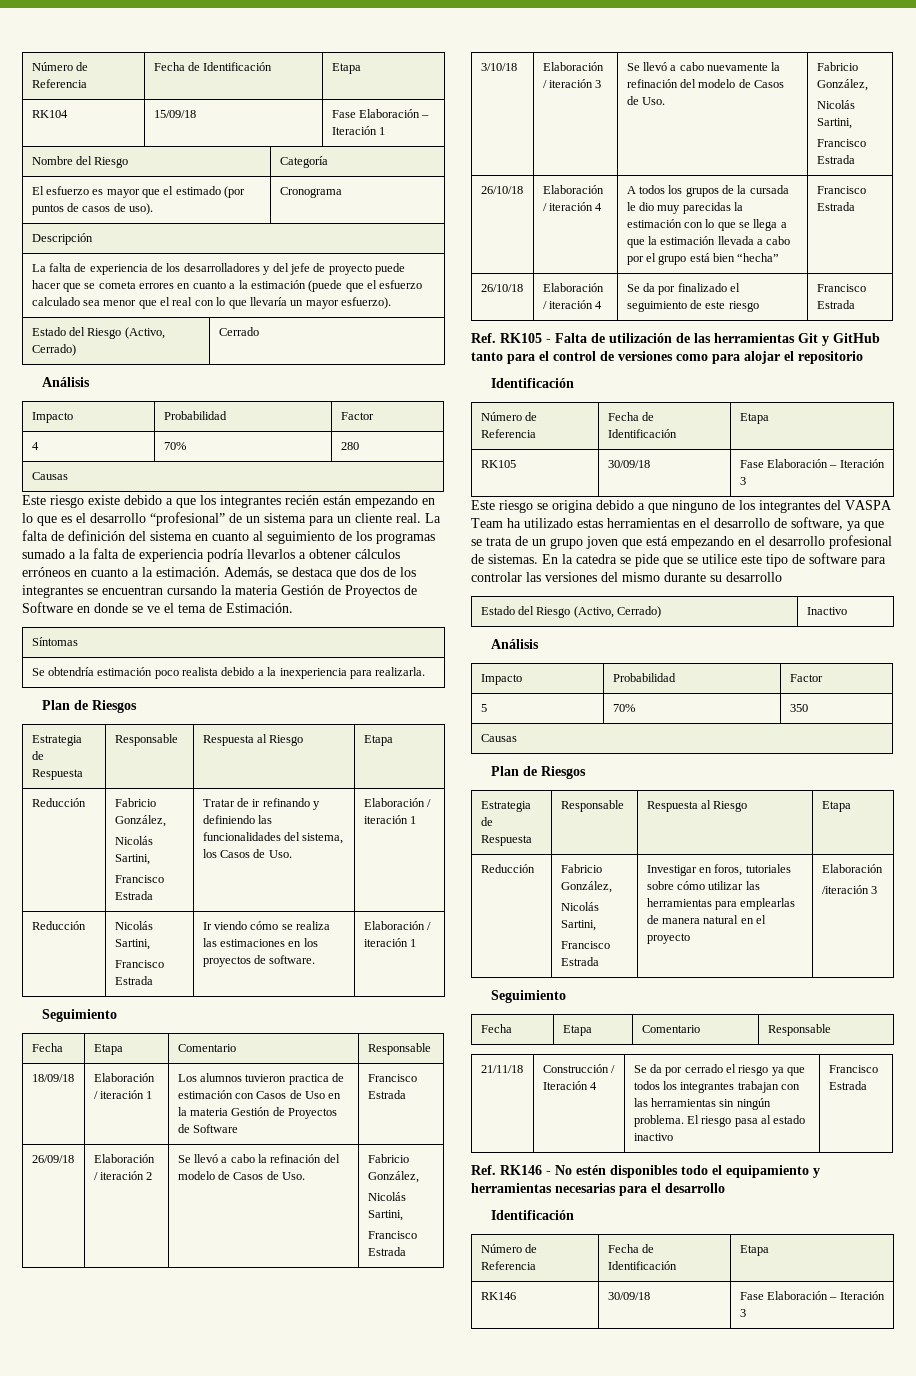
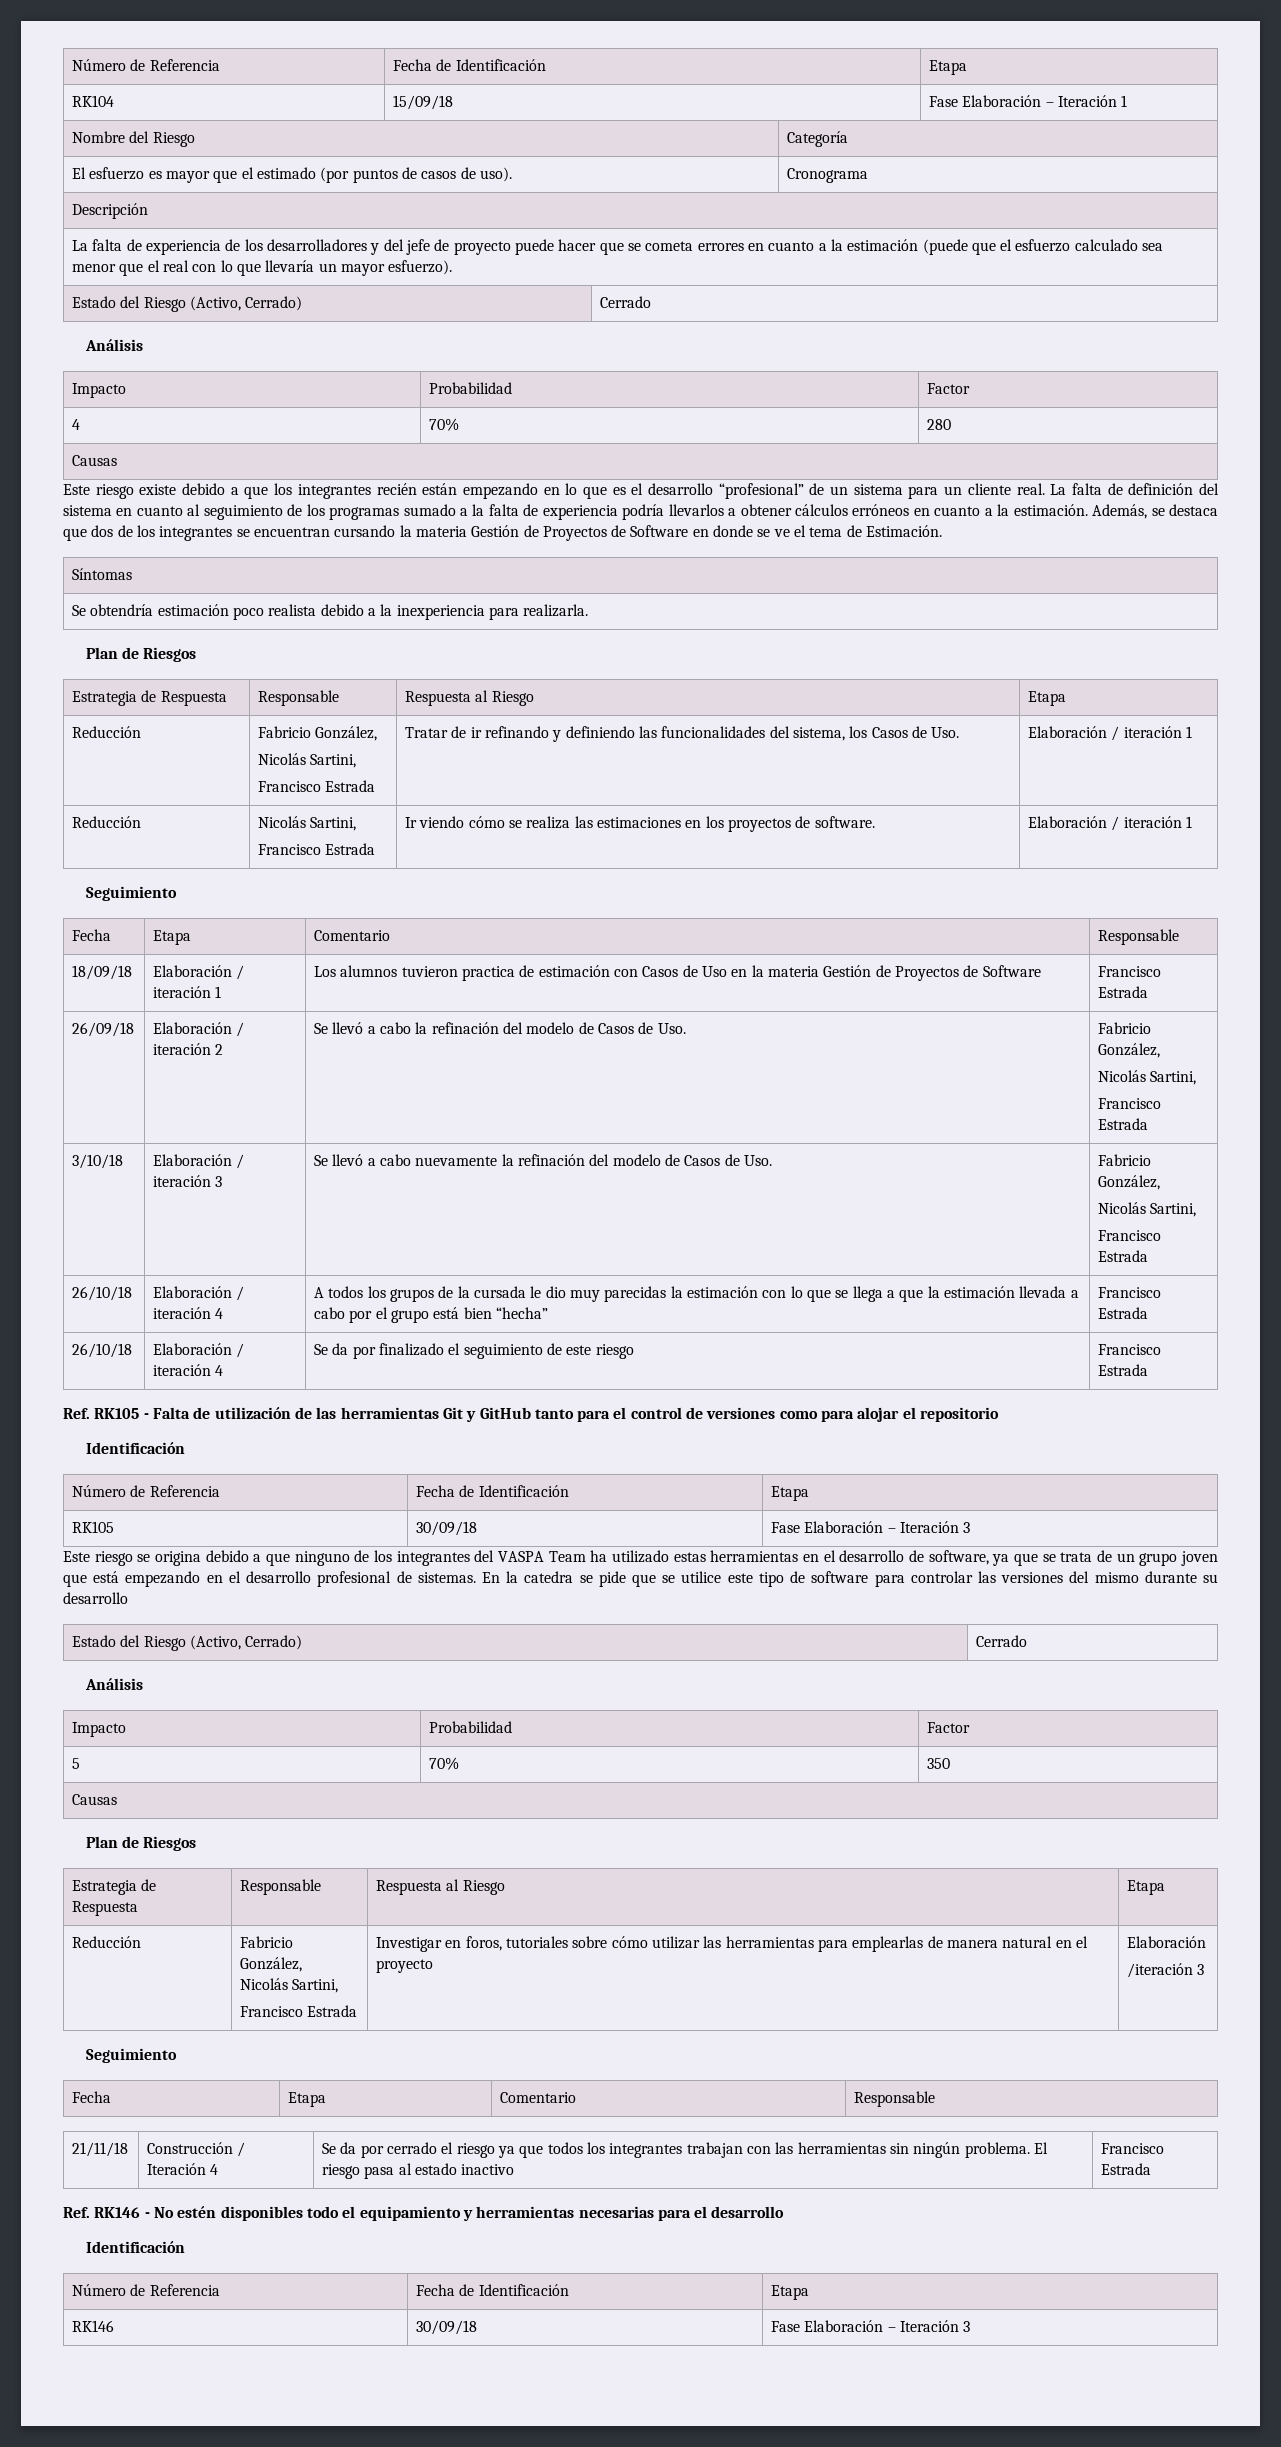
  En la catedra se pide que se utilice este tipo de software para controlar las versiones del mismo durante su desarrollo
- Estado del Riesgo (Activo, Cerrado) | Inactivo
+ Estado del Riesgo (Activo, Cerrado) | Cerrado

